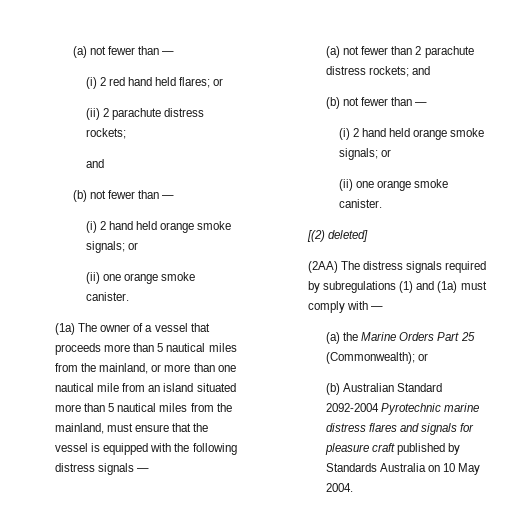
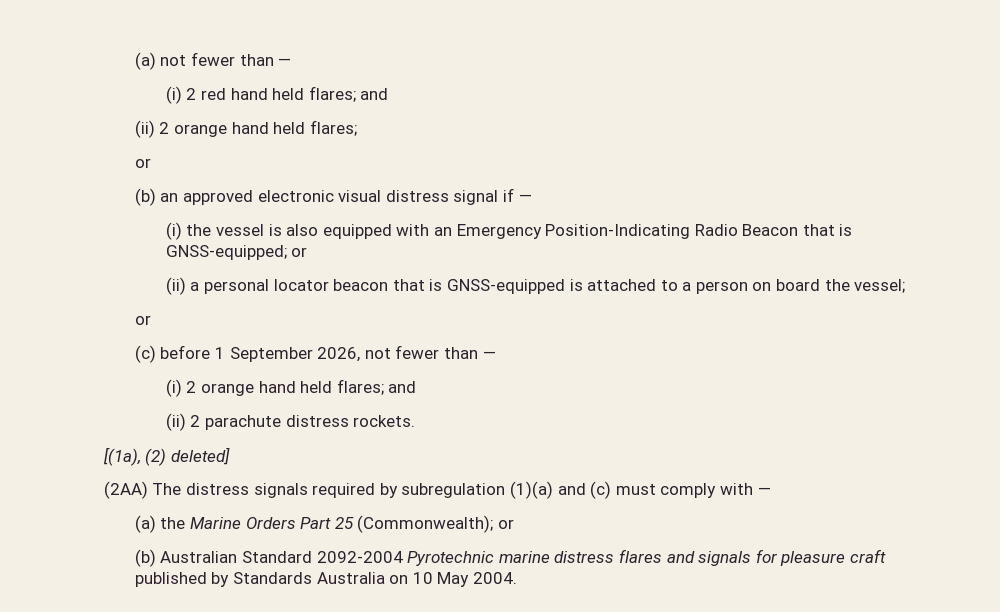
- (i) 2 red hand held flares; or
- (ii) 2 parachute distress rockets;
- and
- (b) not fewer than —
- (i) 2 hand held orange smoke signals; or
- (ii) one orange smoke canister.
- (1a) The owner of a vessel that proceeds more than 5 nautical miles from the mainland, or more than one nautical mile from an island situated more than 5 nautical miles from the mainland, must ensure that the vessel is equipped with the following distress signals —
- (a) not fewer than 2 parachute distress rockets; and
- (b) not fewer than —
- (i) 2 hand held orange smoke signals; or
- (ii) one orange smoke canister.
- [(2) deleted]
+ (i) 2 red hand held flares; and
+ (ii) 2 orange hand held flares;
+ or
+ (b) an approved electronic visual distress signal if —
+ (i) the vessel is also equipped with an Emergency Position-Indicating Radio Beacon that is GNSS-equipped; or
+ (ii) a personal locator beacon that is GNSS-equipped is attached to a person on board the vessel;
+ or
+ (c) before 1 September 2026, not fewer than —
+ (i) 2 orange hand held flares; and
+ (ii) 2 parachute distress rockets.
+ [(1a), (2) deleted]
- (2AA) The distress signals required by subregulations (1) and (1a) must comply with —
+ (2AA) The distress signals required by subregulation (1)(a) and (c) must comply with —

